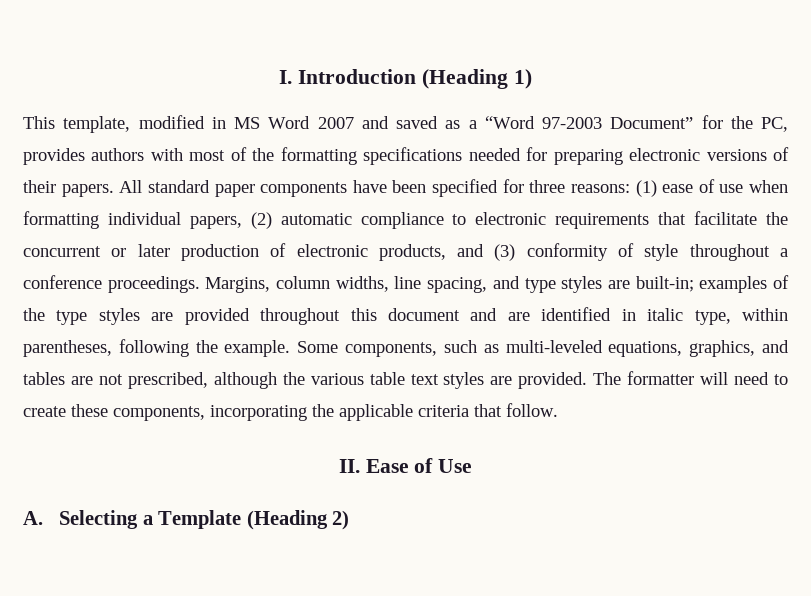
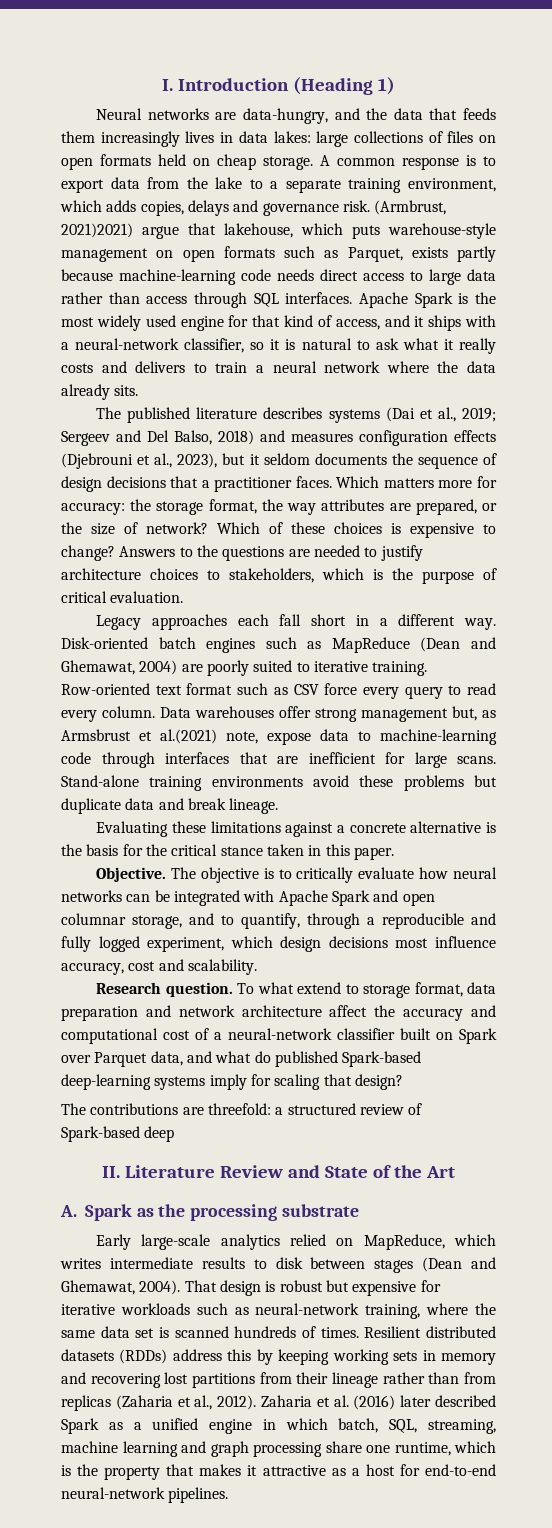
- This template, modified in MS Word 2007 and saved as a “Word 97-2003 Document” for the PC, provides authors with most of the formatting specifications needed for preparing electronic versions of their papers. All standard paper components have been specified for three reasons: (1) ease of use when formatting individual papers, (2) automatic compliance to electronic requirements that facilitate the concurrent or later production of electronic products, and (3) conformity of style throughout a conference proceedings. Margins, column widths, line spacing, and type styles are built-in; examples of the type styles are provided throughout this document and are identified in italic type, within parentheses, following the example. Some components, such as multi-leveled equations, graphics, and tables are not prescribed, although the various table text styles are provided. The formatter will need to create these components, incorporating the applicable criteria that follow.
- II. Ease of Use
- A. Selecting a Template (Heading 2)
+ Neural networks are data-hungry, and the data that feeds them increasingly lives in data lakes: large collections of files on open formats held on cheap storage. A common response is to export data from the lake to a separate training environment, which adds copies, delays and governance risk. (Armbrust, 2021)2021) argue that lakehouse, which puts warehouse-style management on open formats such as Parquet, exists partly because machine-learning code needs direct access to large data rather than access through SQL interfaces. Apache Spark is the most widely used engine for that kind of access, and it ships with a neural-network classifier, so it is natural to ask what it really costs and delivers to train a neural network where the data already sits.
+ The published literature describes systems (Dai et al., 2019; Sergeev and Del Balso, 2018) and measures configuration effects (Djebrouni et al., 2023), but it seldom documents the sequence of design decisions that a practitioner faces. Which matters more for accuracy: the storage format, the way attributes are prepared, or the size of network? Which of these choices is expensive to change? Answers to the questions are needed to justify architecture choices to stakeholders, which is the purpose of critical evaluation.
+ Legacy approaches each fall short in a different way. Disk-oriented batch engines such as MapReduce (Dean and Ghemawat, 2004) are poorly suited to iterative training. Row-oriented text format such as CSV force every query to read every column. Data warehouses offer strong management but, as Armsbrust et al.(2021) note, expose data to machine-learning code through interfaces that are inefficient for large scans. Stand-alone training environments avoid these problems but duplicate data and break lineage.
+ Evaluating these limitations against a concrete alternative is the basis for the critical stance taken in this paper.
+ Objective. The objective is to critically evaluate how neural networks can be integrated with Apache Spark and open columnar storage, and to quantify, through a reproducible and fully logged experiment, which design decisions most influence accuracy, cost and scalability.
+ Research question. To what extend to storage format, data preparation and network architecture affect the accuracy and computational cost of a neural-network classifier built on Spark over Parquet data, and what do published Spark-based deep-learning systems imply for scaling that design?
+ The contributions are threefold: a structured review of Spark-based deep
+ II. Literature Review and State of the Art
+ A. Spark as the processing substrate
+ Early large-scale analytics relied on MapReduce, which writes intermediate results to disk between stages (Dean and Ghemawat, 2004). That design is robust but expensive for iterative workloads such as neural-network training, where the same data set is scanned hundreds of times. Resilient distributed datasets (RDDs) address this by keeping working sets in memory and recovering lost partitions from their lineage rather than from replicas (Zaharia et al., 2012). Zaharia et al. (2016) later described Spark as a unified engine in which batch, SQL, streaming, machine learning and graph processing share one runtime, which is the property that makes it attractive as a host for end-to-end neural-network pipelines.

